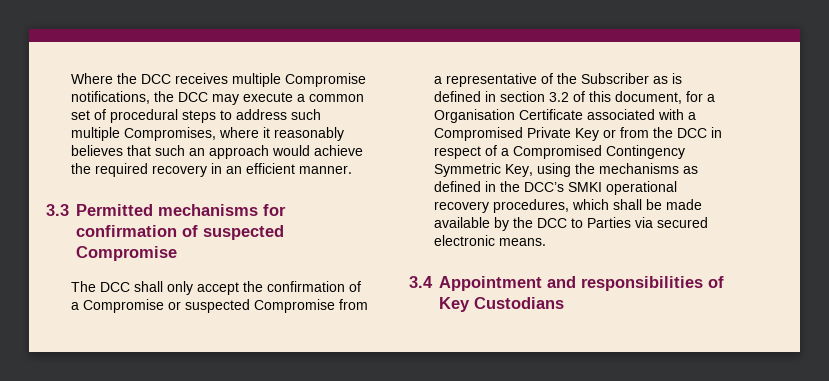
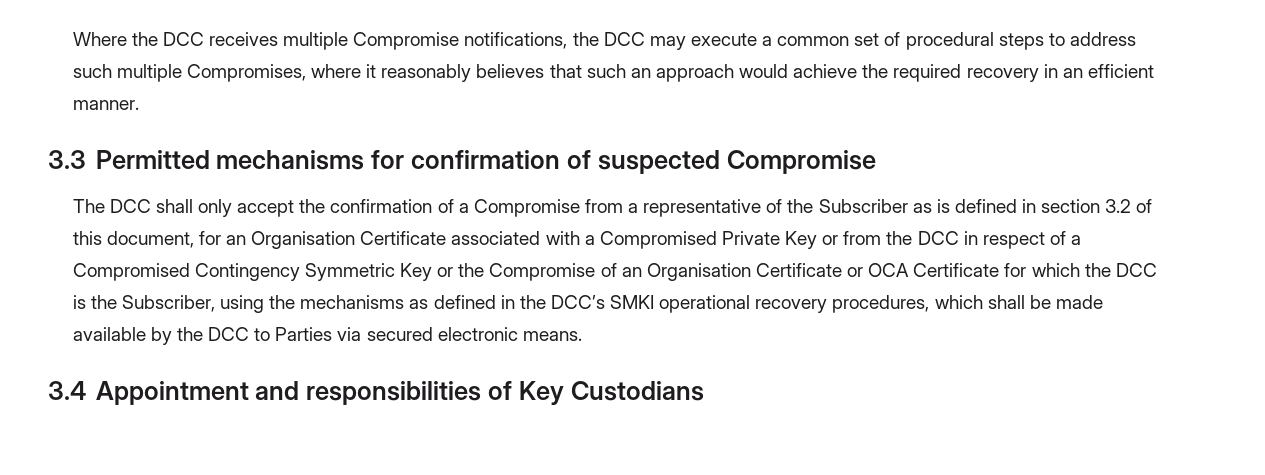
- The DCC shall only accept the confirmation of a Compromise or suspected Compromise from a representative of the Subscriber as is defined in section 3.2 of this document, for a Organisation Certificate associated with a Compromised Private Key or from the DCC in respect of a Compromised Contingency Symmetric Key, using the mechanisms as defined in the DCC’s SMKI operational recovery procedures, which shall be made available by the DCC to Parties via secured electronic means.
+ The DCC shall only accept the confirmation of a Compromise from a representative of the Subscriber as is defined in section 3.2 of this document, for an Organisation Certificate associated with a Compromised Private Key or from the DCC in respect of a Compromised Contingency Symmetric Key or the Compromise of an Organisation Certificate or OCA Certificate for which the DCC is the Subscriber, using the mechanisms as defined in the DCC’s SMKI operational recovery procedures, which shall be made available by the DCC to Parties via secured electronic means.

